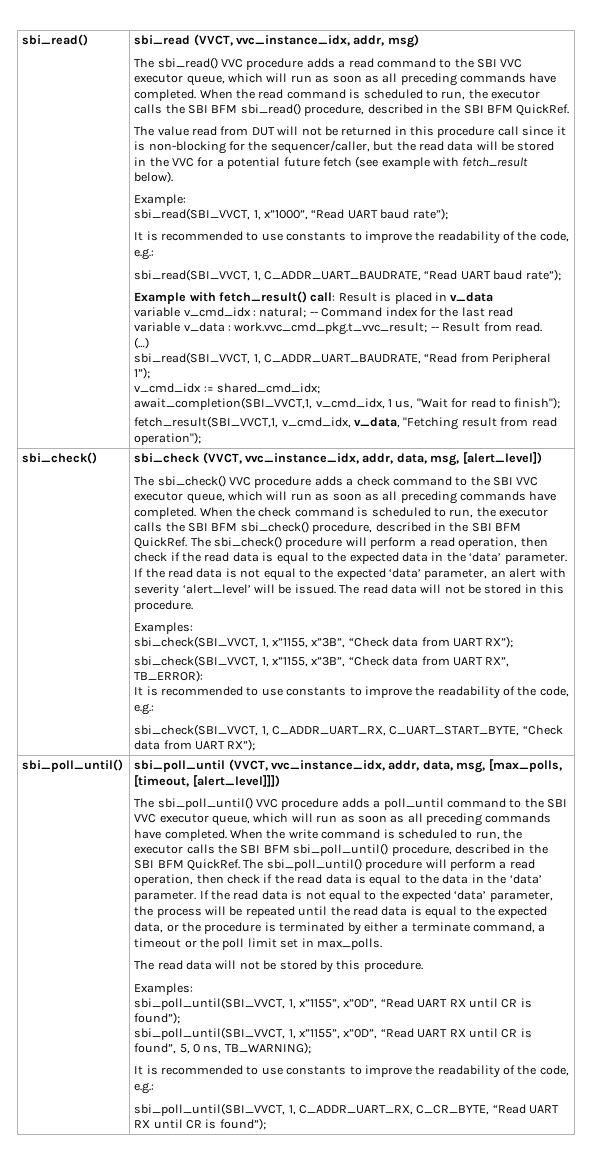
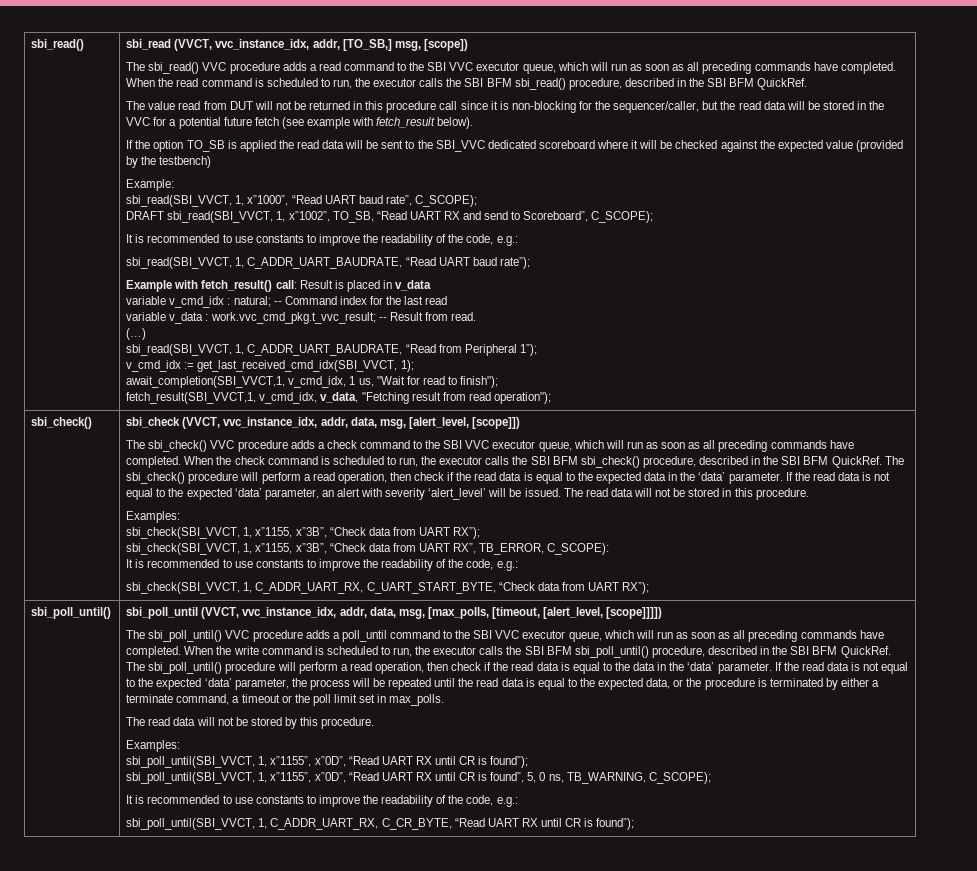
- sbi_read (VVCT, vvc_instance_idx, addr, msg)
+ sbi_read (VVCT, vvc_instance_idx, addr, [TO_SB,] msg, [scope])
+ If the option TO_SB is applied the read data will be sent to the SBI_VVC dedicated scoreboard where it will be checked against the expected value (provided by the testbench)
- sbi_read(SBI_VVCT, 1, x”1000”, “Read UART baud rate”);
+ sbi_read(SBI_VVCT, 1, x”1000”, “Read UART baud rate”, C_SCOPE);
+ DRAFT sbi_read(SBI_VVCT, 1, x”1002”, TO_SB, “Read UART RX and send to Scoreboard”, C_SCOPE);
- v_cmd_idx := shared_cmd_idx;
+ v_cmd_idx := get_last_received_cmd_idx(SBI_VVCT, 1);
- sbi_check (VVCT, vvc_instance_idx, addr, data, msg, [alert_level])
+ sbi_check (VVCT, vvc_instance_idx, addr, data, msg, [alert_level, [scope]])
- sbi_check(SBI_VVCT, 1, x”1155, x”3B”, “Check data from UART RX”, TB_ERROR):
+ sbi_check(SBI_VVCT, 1, x”1155, x”3B”, “Check data from UART RX”, TB_ERROR, C_SCOPE):
- sbi_poll_until (VVCT, vvc_instance_idx, addr, data, msg, [max_polls, [timeout, [alert_level]]])
+ sbi_poll_until (VVCT, vvc_instance_idx, addr, data, msg, [max_polls, [timeout, [alert_level, [scope]]]])
- sbi_poll_until(SBI_VVCT, 1, x”1155”, x”0D”, “Read UART RX until CR is found”, 5, 0 ns, TB_WARNING);
+ sbi_poll_until(SBI_VVCT, 1, x”1155”, x”0D”, “Read UART RX until CR is found”, 5, 0 ns, TB_WARNING, C_SCOPE);

